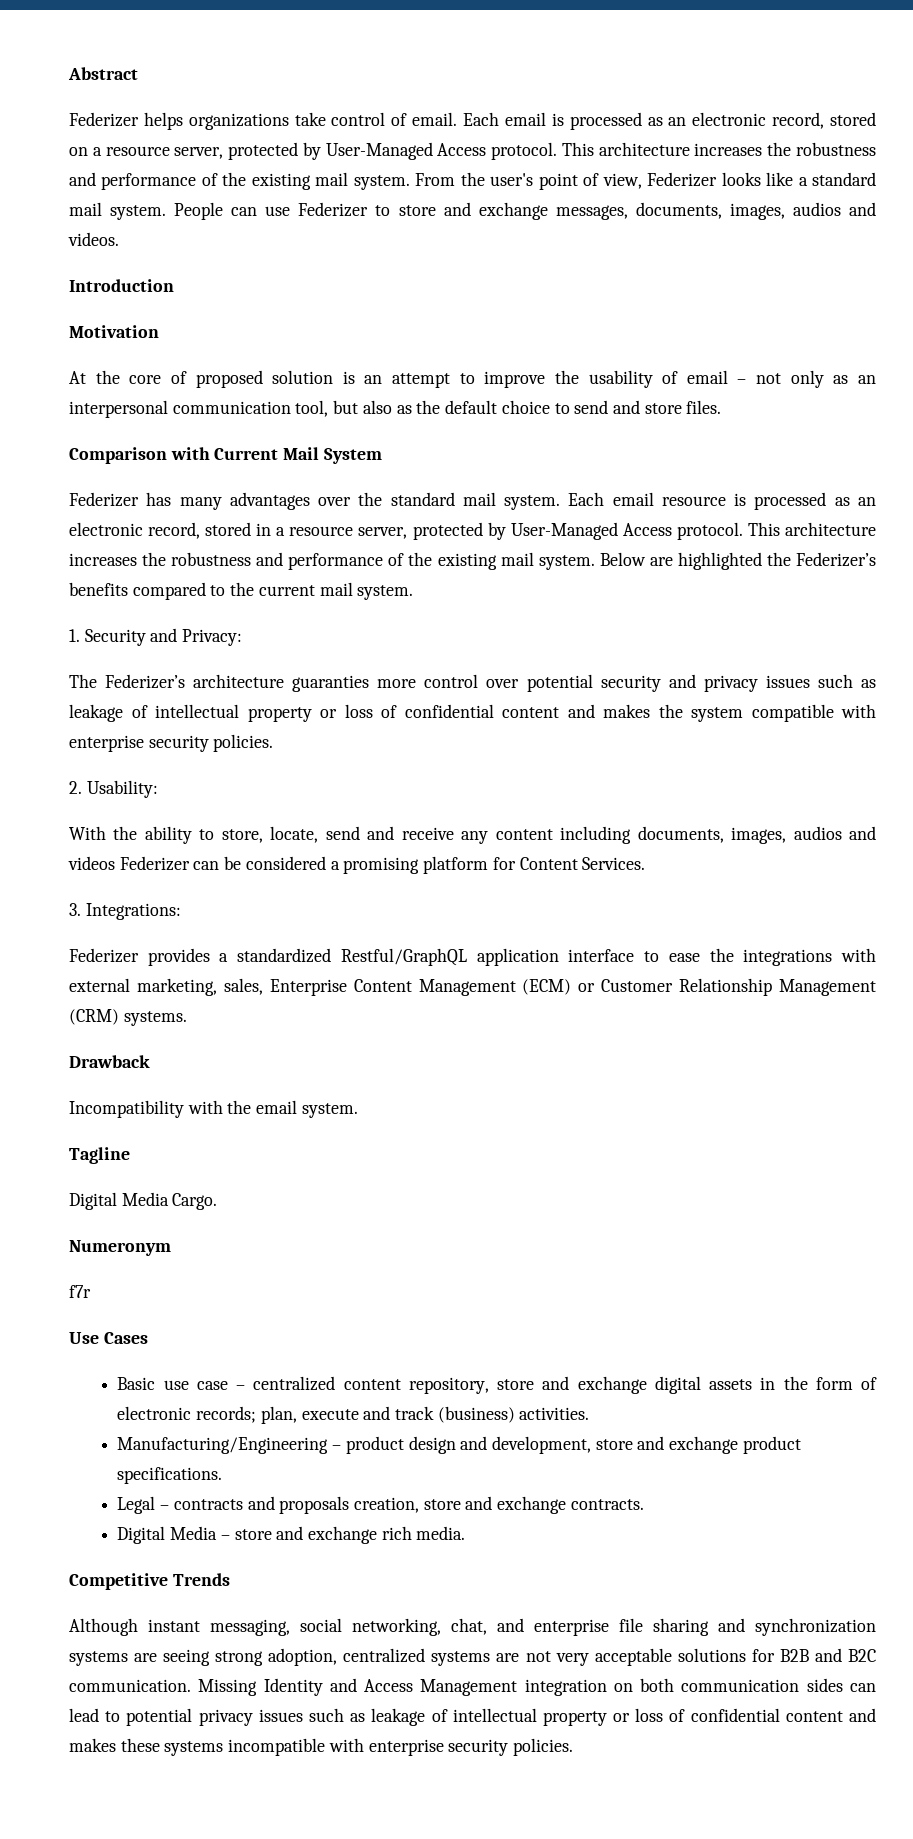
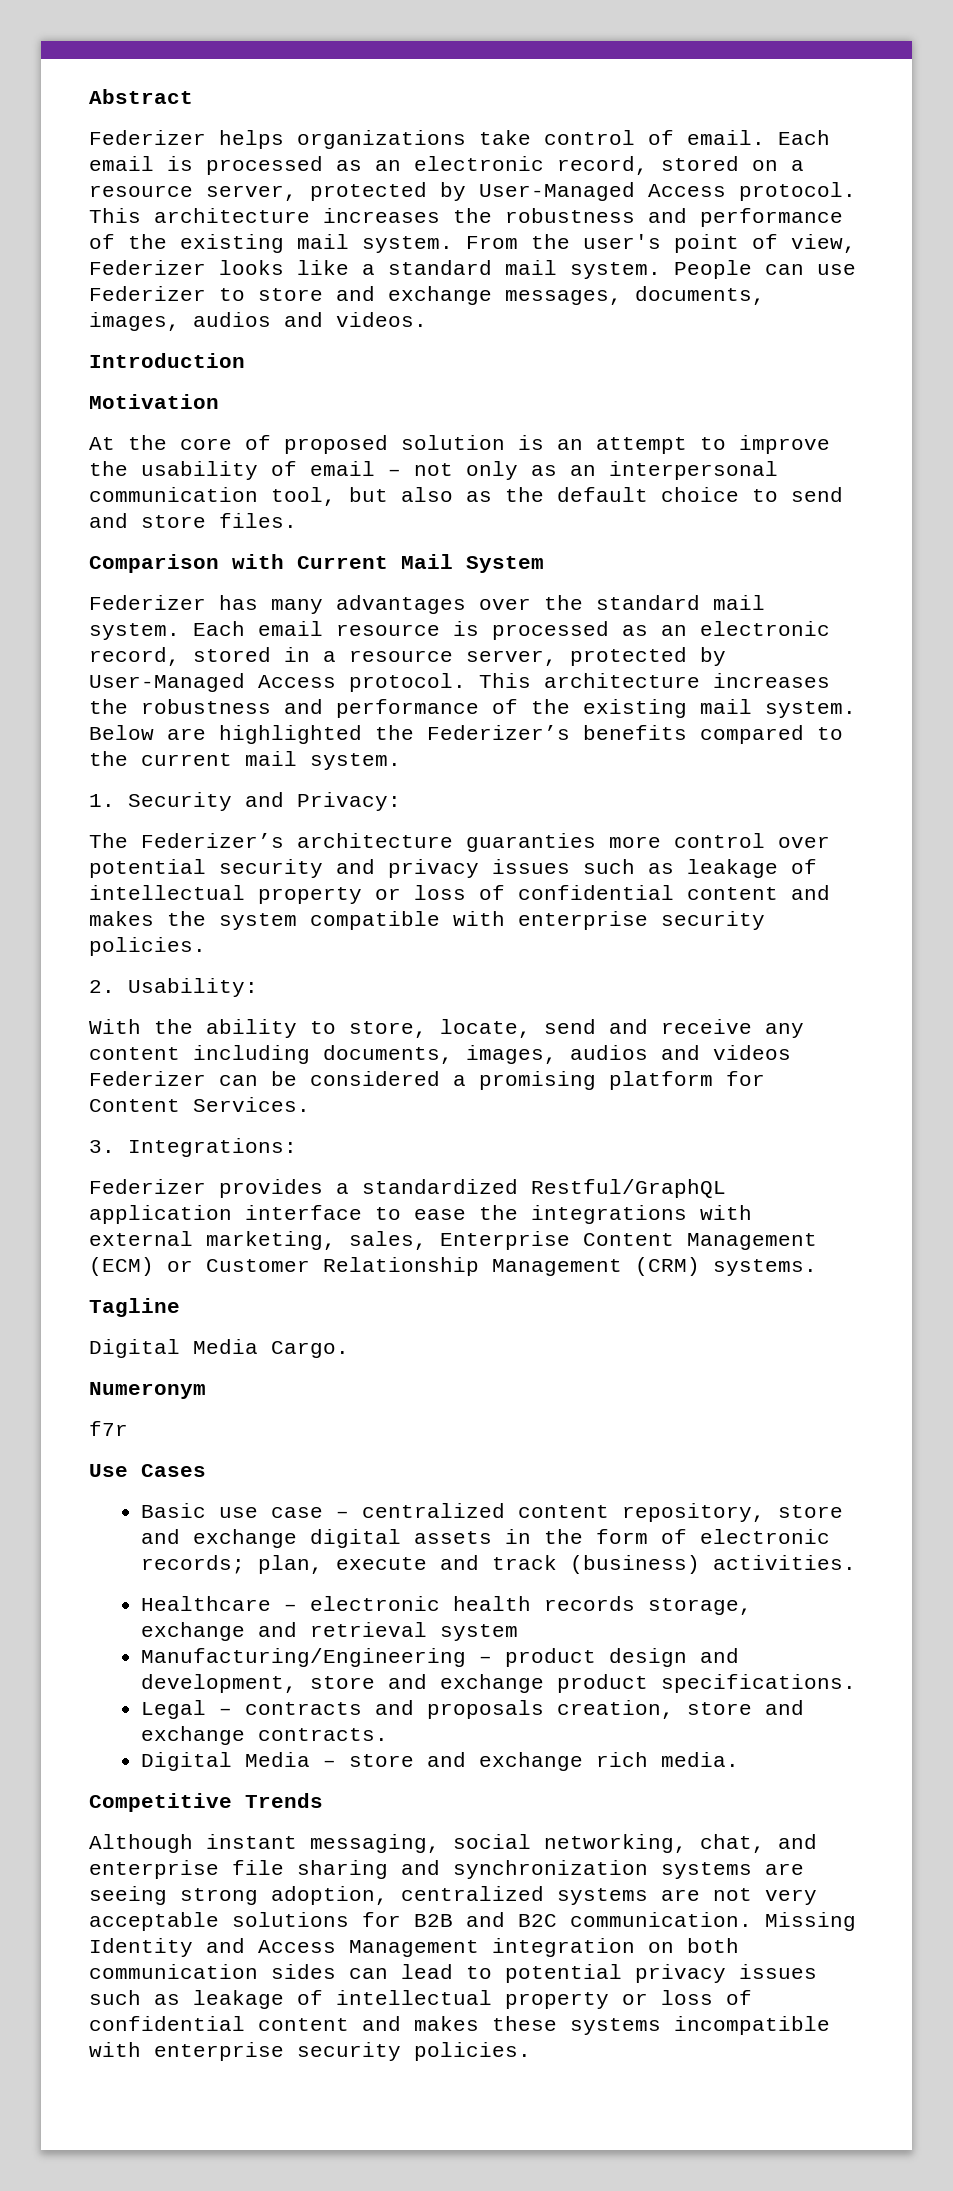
- Drawback
- Incompatibility with the email system.
+ Healthcare – electronic health records storage, exchange and retrieval system

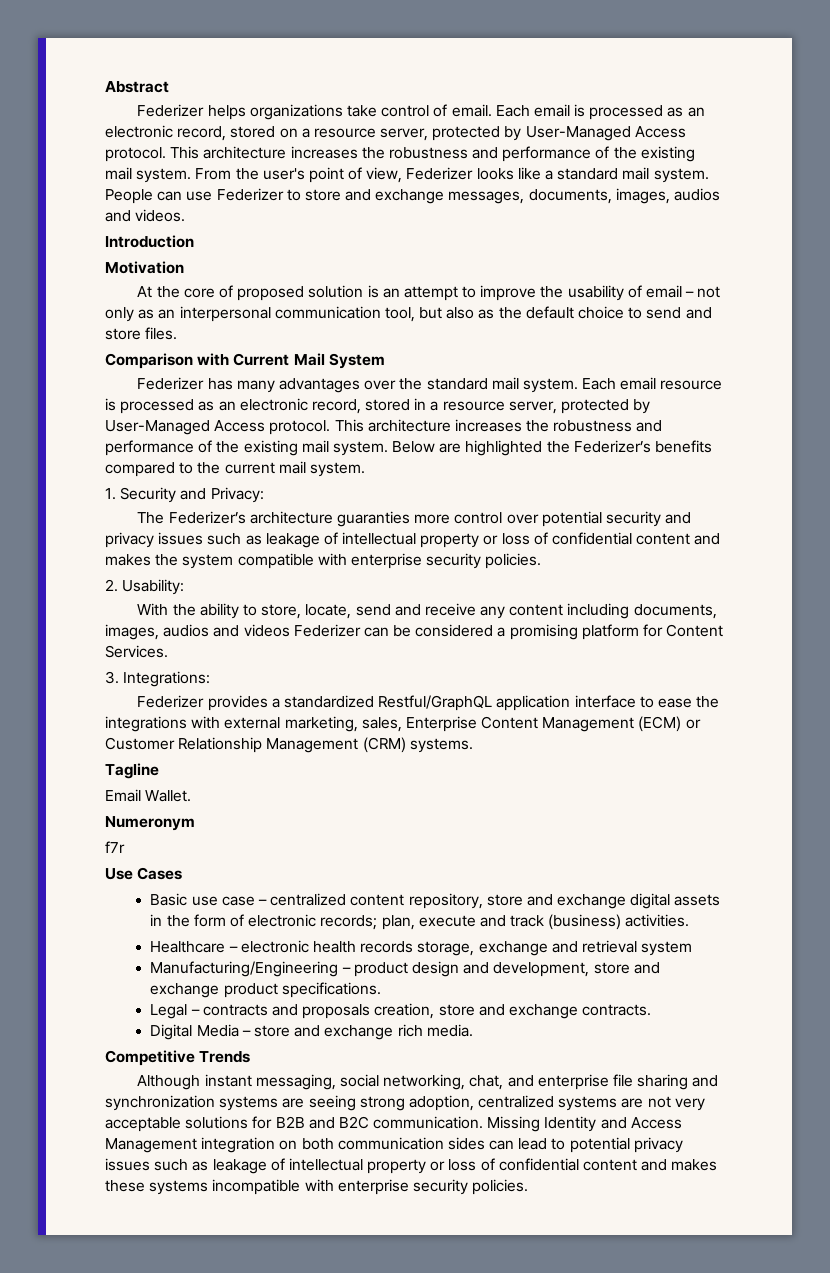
- Digital Media Cargo.
+ Email Wallet.

